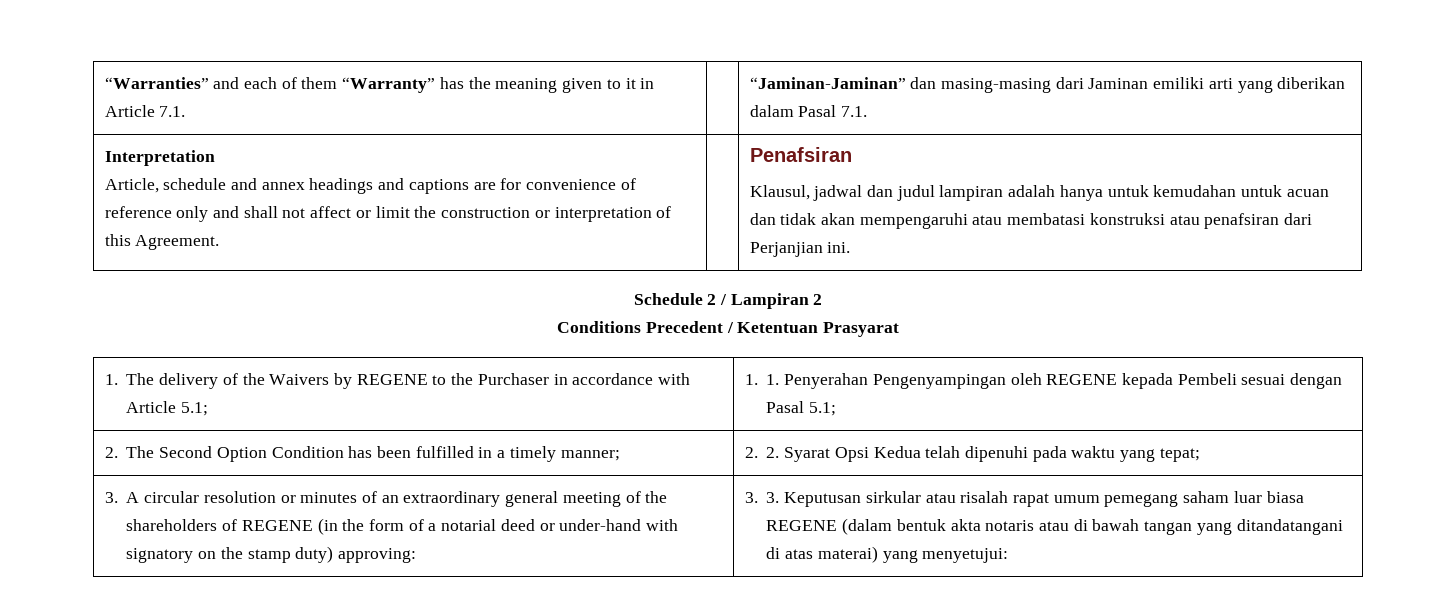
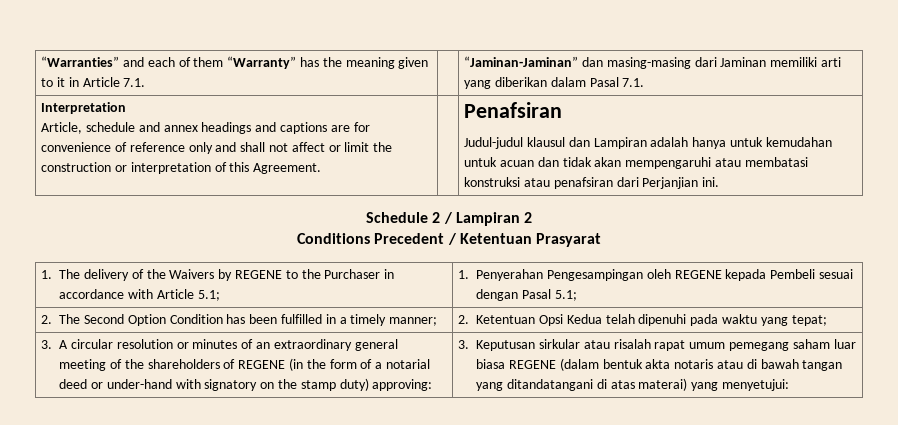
- “Warranties” and each of them “Warranty” has the meaning given to it in Article 7.1. | | “Jaminan-Jaminan” dan masing-masing dari Jaminan emiliki arti yang diberikan dalam Pasal 7.1.
+ “Warranties” and each of them “Warranty” has the meaning given to it in Article 7.1. | | “Jaminan-Jaminan” dan masing-masing dari Jaminan memiliki arti yang diberikan dalam Pasal 7.1.
- Klausul, jadwal dan judul lampiran adalah hanya untuk kemudahan untuk acuan dan tidak akan mempengaruhi atau membatasi konstruksi atau penafsiran dari Perjanjian ini.
+ Judul-judul klausul dan Lampiran adalah hanya untuk kemudahan untuk acuan dan tidak akan mempengaruhi atau membatasi konstruksi atau penafsiran dari Perjanjian ini.
- 1. The delivery of the Waivers by REGENE to the Purchaser in accordance with Article 5.1; | 1. 1. Penyerahan Pengenyampingan oleh REGENE kepada Pembeli sesuai dengan Pasal 5.1;
+ 1. The delivery of the Waivers by REGENE to the Purchaser in accordance with Article 5.1; | 1. Penyerahan Pengesampingan oleh REGENE kepada Pembeli sesuai dengan Pasal 5.1;
- 2. The Second Option Condition has been fulfilled in a timely manner; | 2. 2. Syarat Opsi Kedua telah dipenuhi pada waktu yang tepat;
+ 2. The Second Option Condition has been fulfilled in a timely manner; | 2. Ketentuan Opsi Kedua telah dipenuhi pada waktu yang tepat;
- 3. 3. Keputusan sirkular atau risalah rapat umum pemegang saham luar biasa REGENE (dalam bentuk akta notaris atau di bawah tangan yang ditandatangani di atas materai) yang menyetujui:
+ 3. Keputusan sirkular atau risalah rapat umum pemegang saham luar biasa REGENE (dalam bentuk akta notaris atau di bawah tangan yang ditandatangani di atas materai) yang menyetujui:

